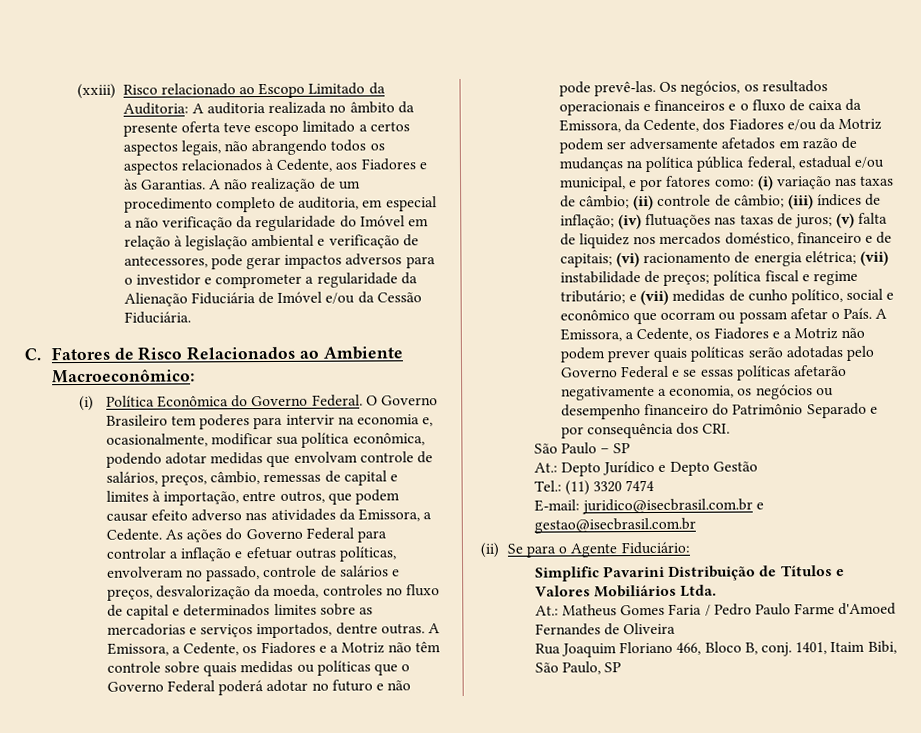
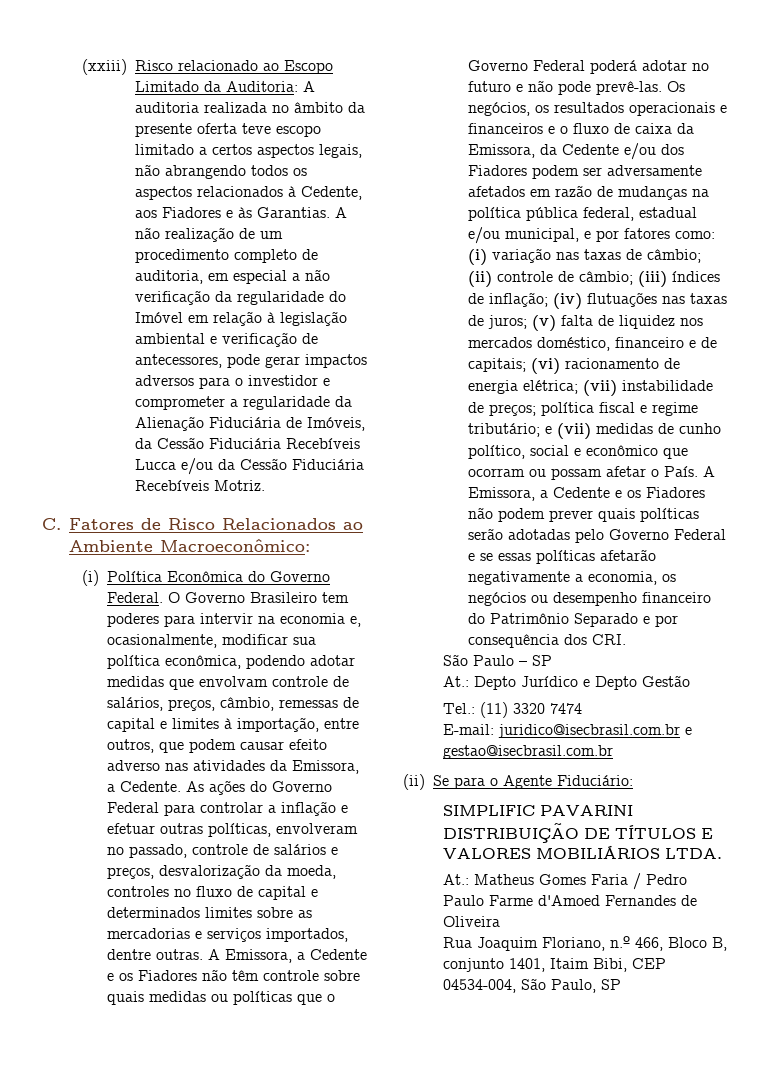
- A não realização de um procedimento completo de auditoria, em especial a não verificação da regularidade do Imóvel em relação à legislação ambiental e verificação de antecessores, pode gerar impactos adversos para o investidor e comprometer a regularidade da Alienação Fiduciária de Imóvel e/ou da Cessão Fiduciária.
+ A não realização de um procedimento completo de auditoria, em especial a não verificação da regularidade do Imóvel em relação à legislação ambiental e verificação de antecessores, pode gerar impactos adversos para o investidor e comprometer a regularidade da Alienação Fiduciária de Imóveis, da Cessão Fiduciária Recebíveis Lucca e/ou da Cessão Fiduciária Recebíveis Motriz.
- A Emissora, a Cedente, os Fiadores e a Motriz não têm controle sobre quais medidas ou políticas que o Governo Federal poderá adotar no futuro e não pode prevê-las.
+ A Emissora, a Cedente e os Fiadores não têm controle sobre quais medidas ou políticas que o Governo Federal poderá adotar no futuro e não pode prevê-las.
- Os negócios, os resultados operacionais e financeiros e o fluxo de caixa da Emissora, da Cedente, dos Fiadores e/ou da Motriz podem ser adversamente afetados em razão de mudanças na política pública federal, estadual e/ou municipal, e por fatores como:
+ Os negócios, os resultados operacionais e financeiros e o fluxo de caixa da Emissora, da Cedente e/ou dos Fiadores podem ser adversamente afetados em razão de mudanças na política pública federal, estadual e/ou municipal, e por fatores como:
- A Emissora, a Cedente, os Fiadores e a Motriz não podem prever quais políticas serão adotadas pelo Governo Federal e se essas políticas afetarão negativamente a economia, os negócios ou desempenho financeiro do Patrimônio Separado e por consequência dos CRI.
+ A Emissora, a Cedente e os Fiadores não podem prever quais políticas serão adotadas pelo Governo Federal e se essas políticas afetarão negativamente a economia, os negócios ou desempenho financeiro do Patrimônio Separado e por consequência dos CRI.
- Simplific Pavarini Distribuição de Títulos e Valores Mobiliários Ltda.
+ SIMPLIFIC PAVARINI DISTRIBUIÇÃO DE TÍTULOS E VALORES MOBILIÁRIOS LTDA.
- Rua Joaquim Floriano 466, Bloco B, conj. 1401, Itaim Bibi, São Paulo, SP
+ Rua Joaquim Floriano, n.º 466, Bloco B, conjunto 1401, Itaim Bibi, CEP 04534-004, São Paulo, SP

